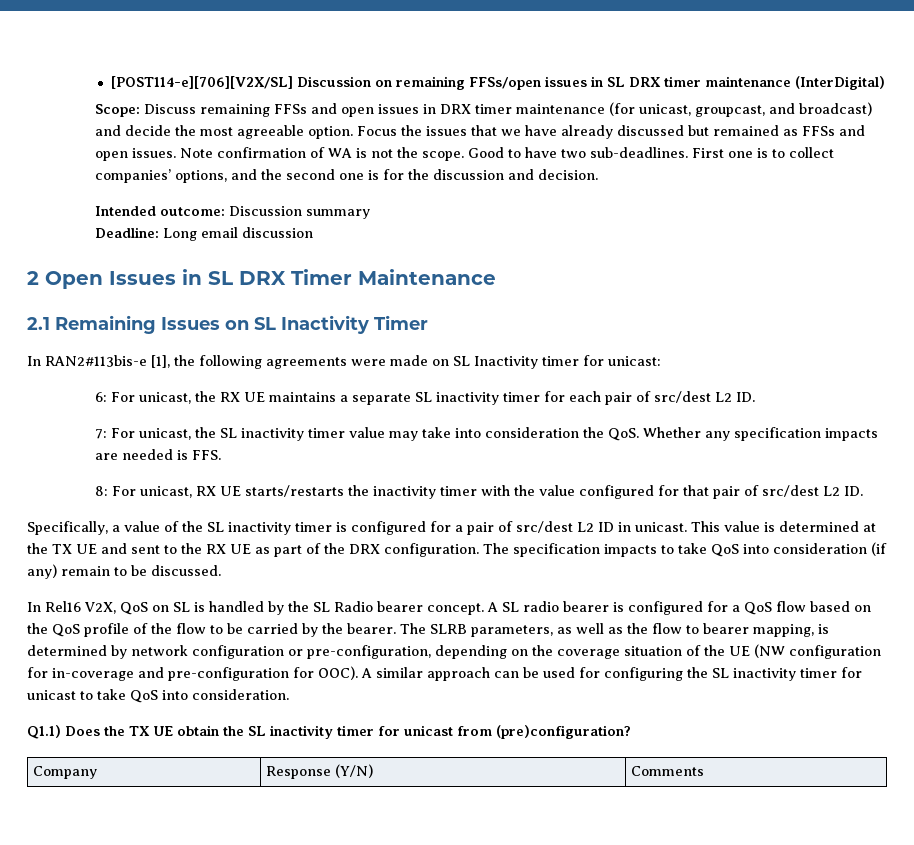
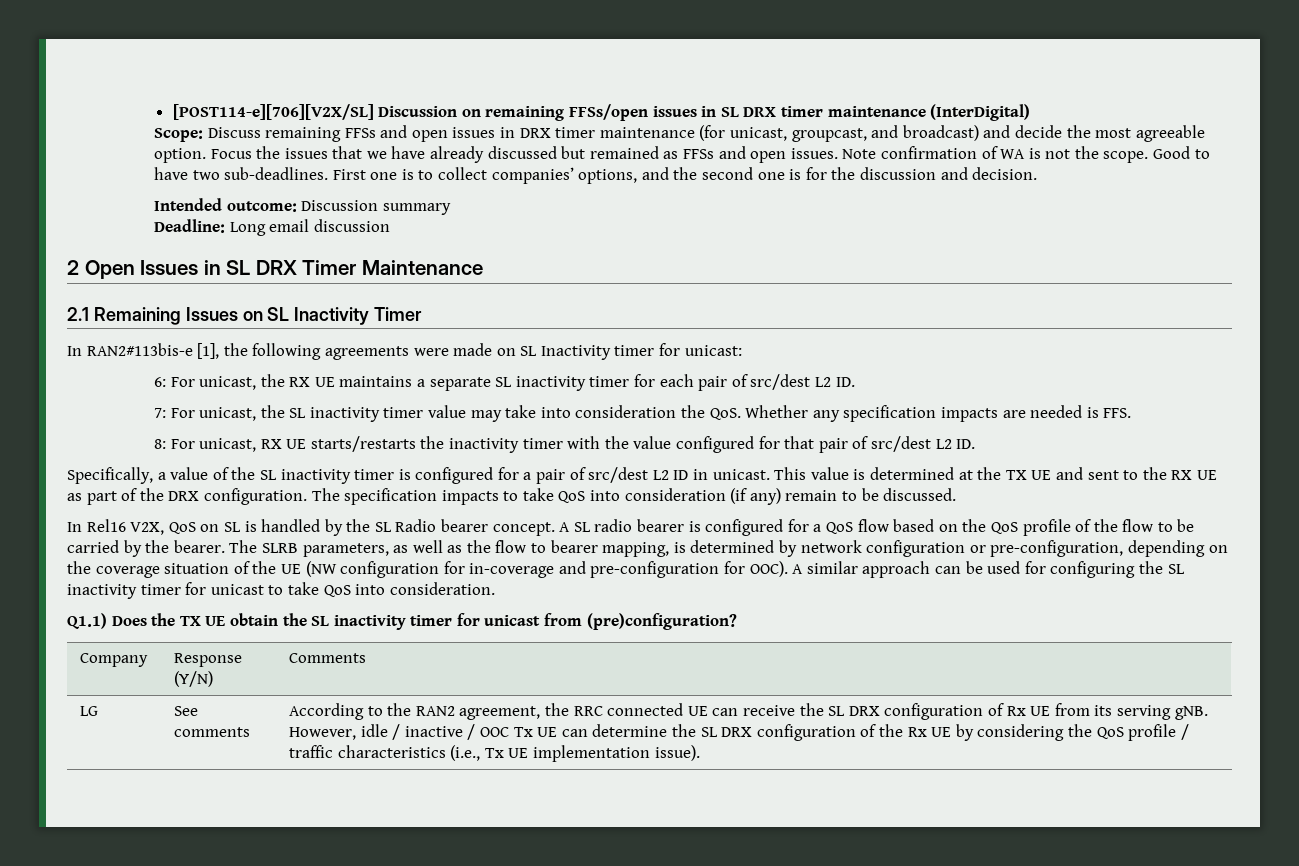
+ LG | See comments | According to the RAN2 agreement, the RRC connected UE can receive the SL DRX configuration of Rx UE from its serving gNB. However, idle / inactive / OOC Tx UE can determine the SL DRX configuration of the Rx UE by considering the QoS profile / traffic characteristics (i.e., Tx UE implementation issue).

